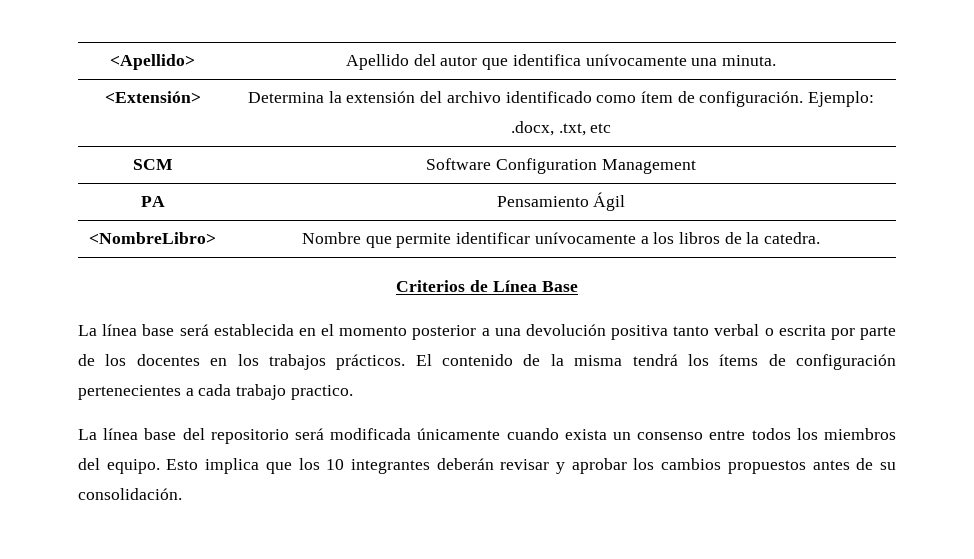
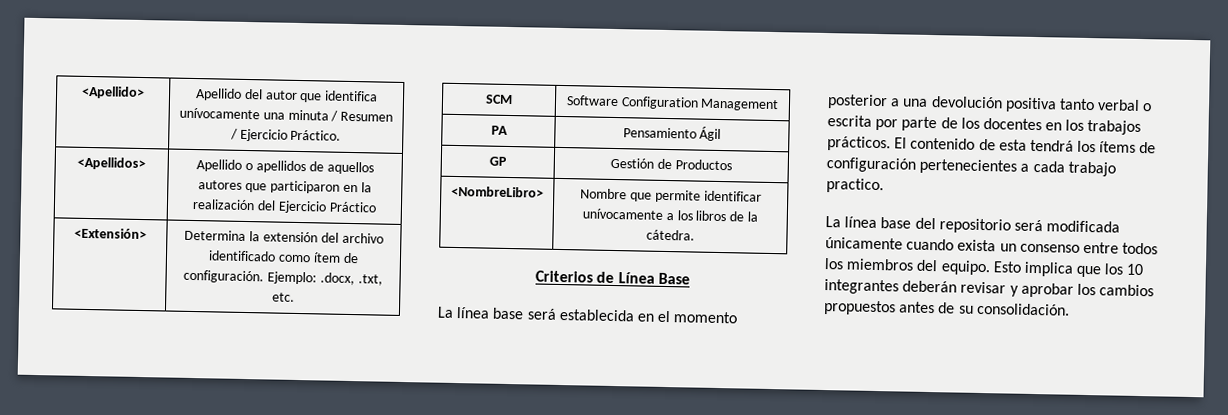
- <Apellido> | Apellido del autor que identifica unívocamente una minuta.
+ <Apellido> | Apellido del autor que identifica unívocamente una minuta / Resumen / Ejercicio Práctico.
+ <Apellidos> | Apellido o apellidos de aquellos autores que participaron en la realización del Ejercicio Práctico
- <Extensión> | Determina la extensión del archivo identificado como ítem de configuración. Ejemplo: .docx, .txt, etc
+ <Extensión> | Determina la extensión del archivo identificado como ítem de configuración. Ejemplo: .docx, .txt, etc.
+ GP | Gestión de Productos
- <NombreLibro> | Nombre que permite identificar unívocamente a los libros de la catedra.
+ <NombreLibro> | Nombre que permite identificar unívocamente a los libros de la cátedra.
- El contenido de la misma tendrá los ítems de configuración pertenecientes a cada trabajo practico.
+ El contenido de esta tendrá los ítems de configuración pertenecientes a cada trabajo practico.

